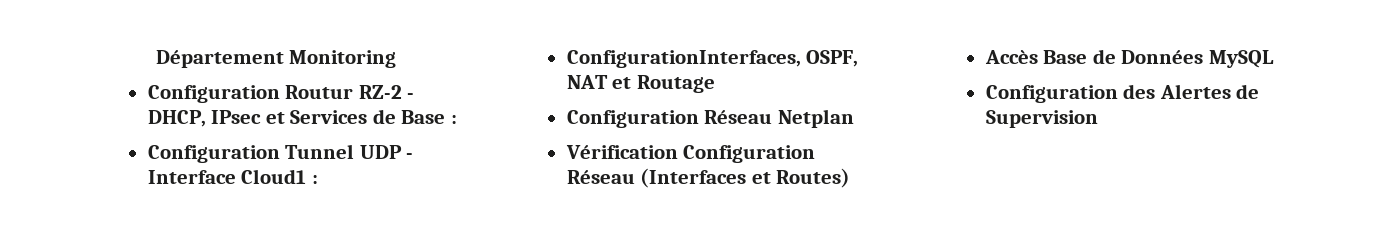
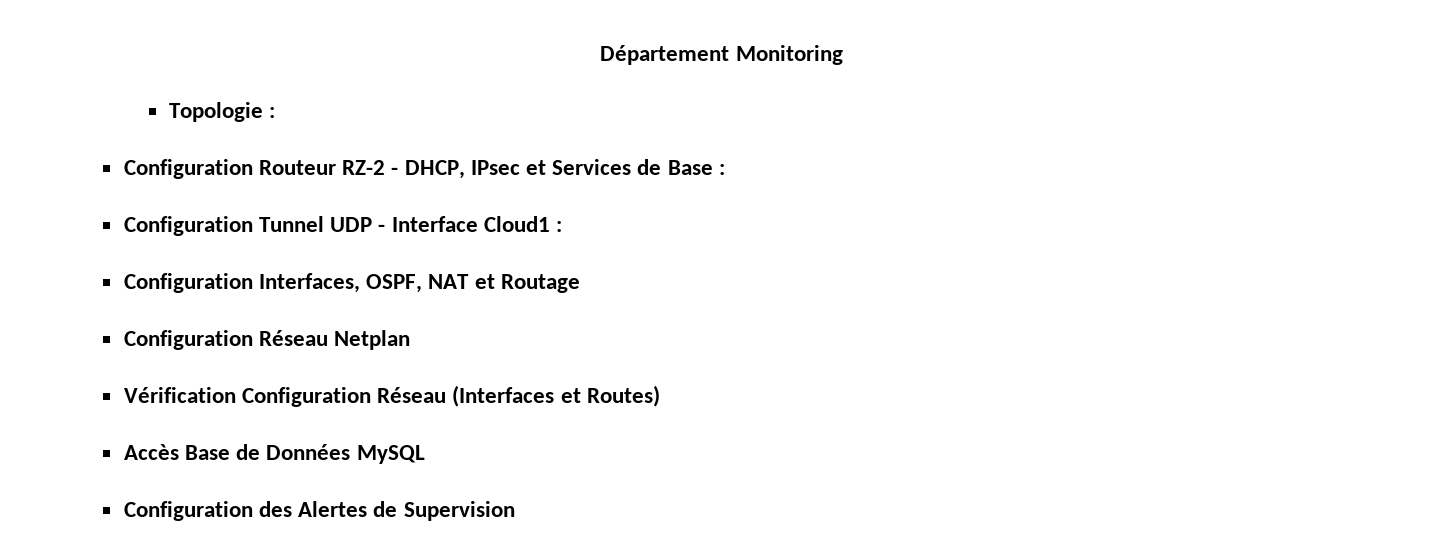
- Configuration Routur RZ-2 - DHCP, IPsec et Services de Base :
+ Topologie :
+ Configuration Routeur RZ-2 - DHCP, IPsec et Services de Base :
- ConfigurationInterfaces, OSPF, NAT et Routage
+ Configuration Interfaces, OSPF, NAT et Routage

